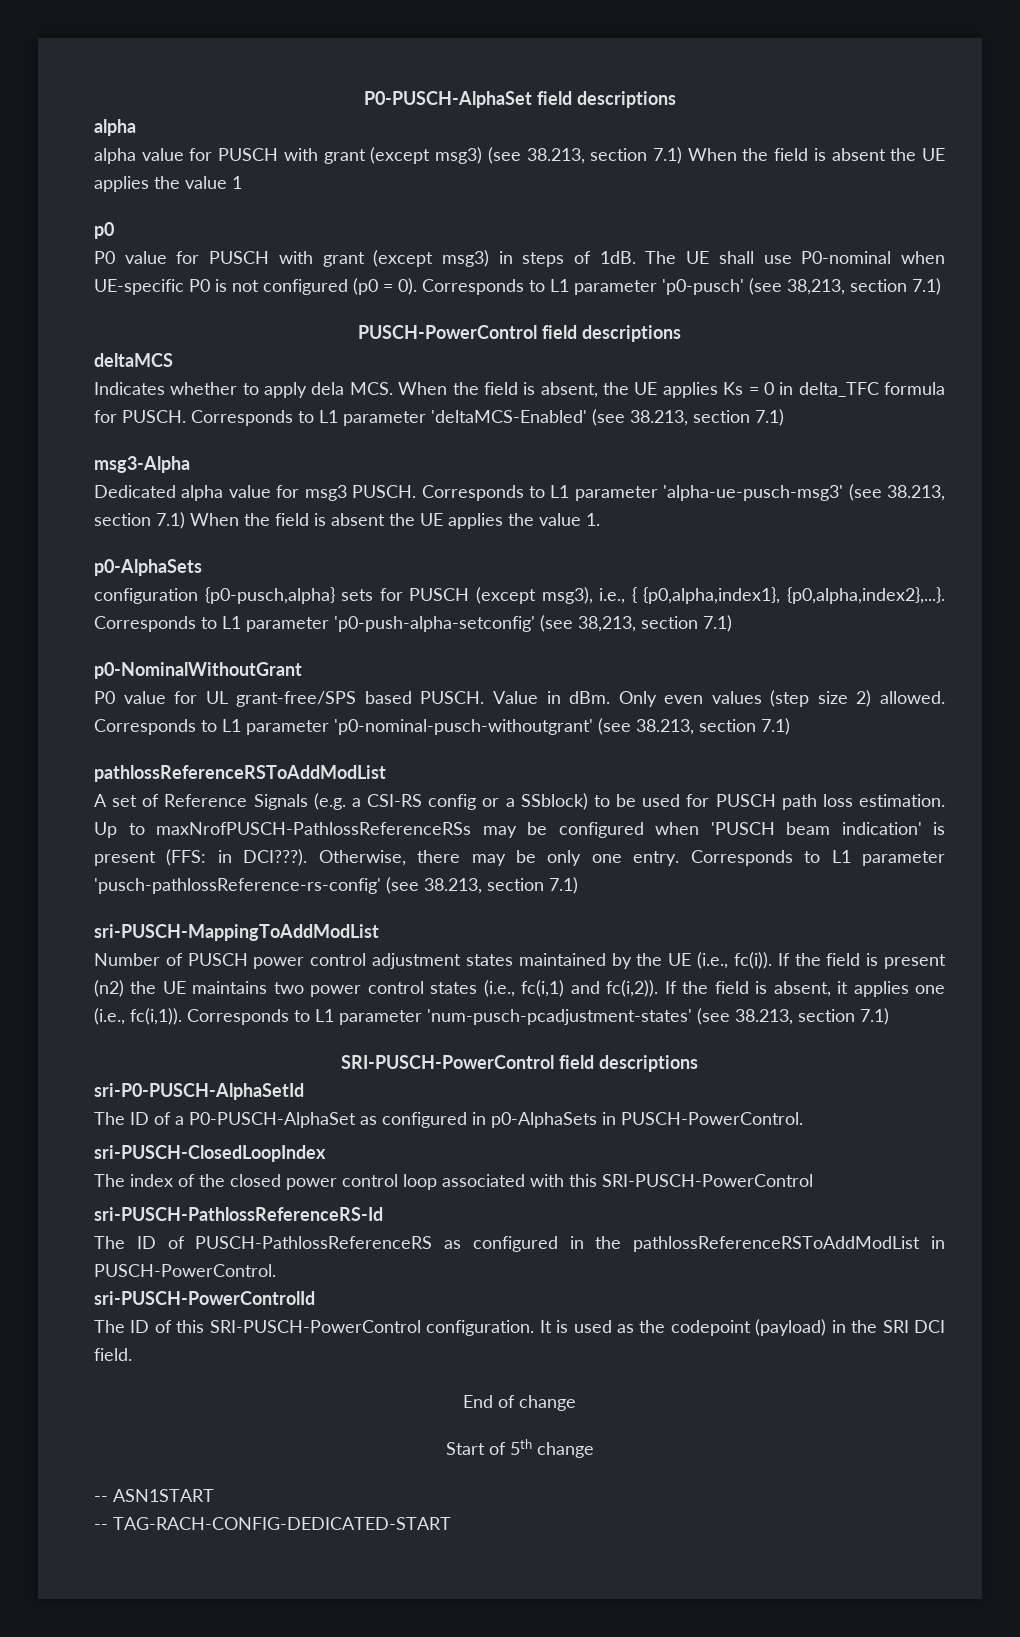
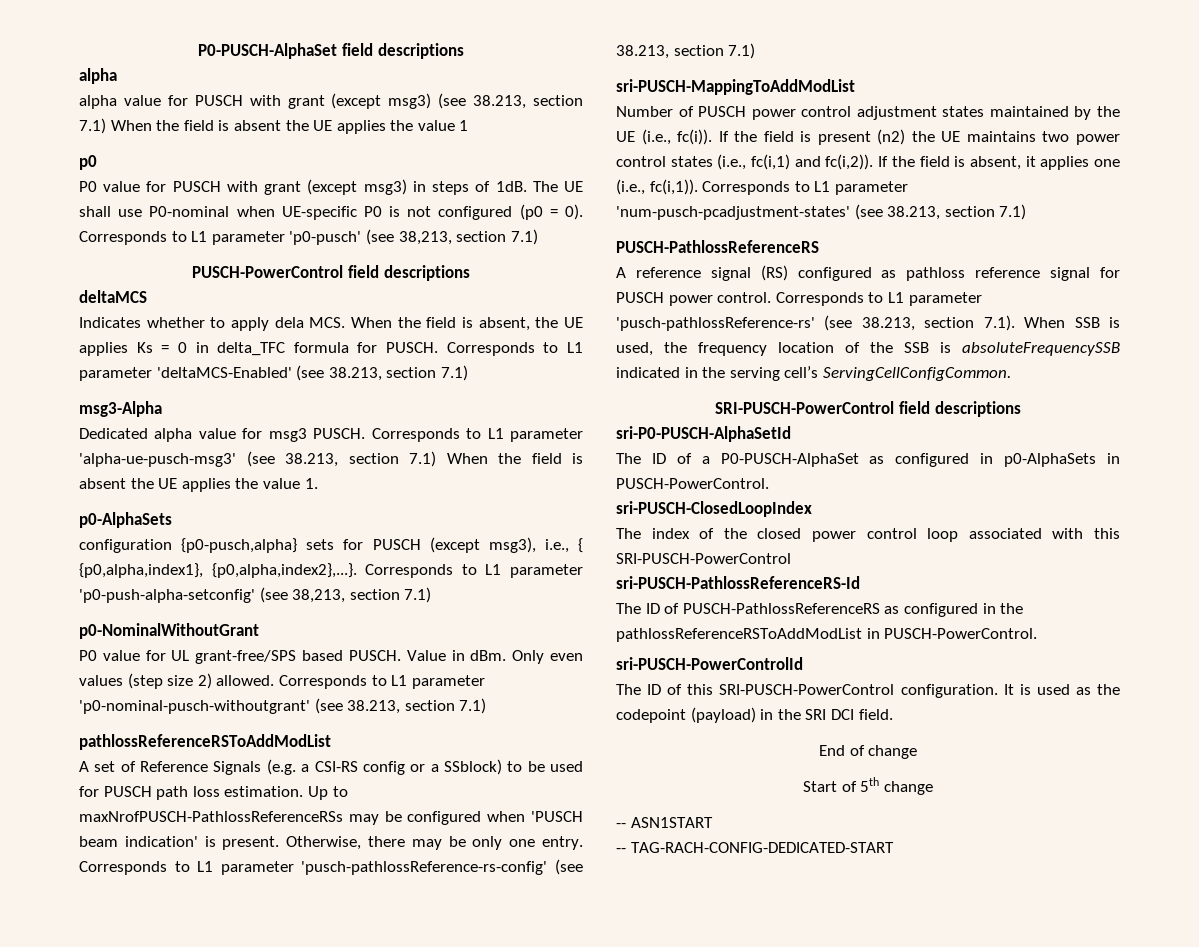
- Up to maxNrofPUSCH-PathlossReferenceRSs may be configured when 'PUSCH beam indication' is present (FFS: in DCI???).
+ Up to maxNrofPUSCH-PathlossReferenceRSs may be configured when 'PUSCH beam indication' is present.
  Corresponds to L1 parameter 'num-pusch-pcadjustment-states' (see 38.213, section 7.1)
+ PUSCH-PathlossReferenceRS
+ A reference signal (RS) configured as pathloss reference signal for PUSCH power control. Corresponds to L1 parameter 'pusch-pathlossReference-rs' (see 38.213, section 7.1). When SSB is used, the frequency location of the SSB is absoluteFrequencySSB indicated in the serving cell’s ServingCellConfigCommon.

